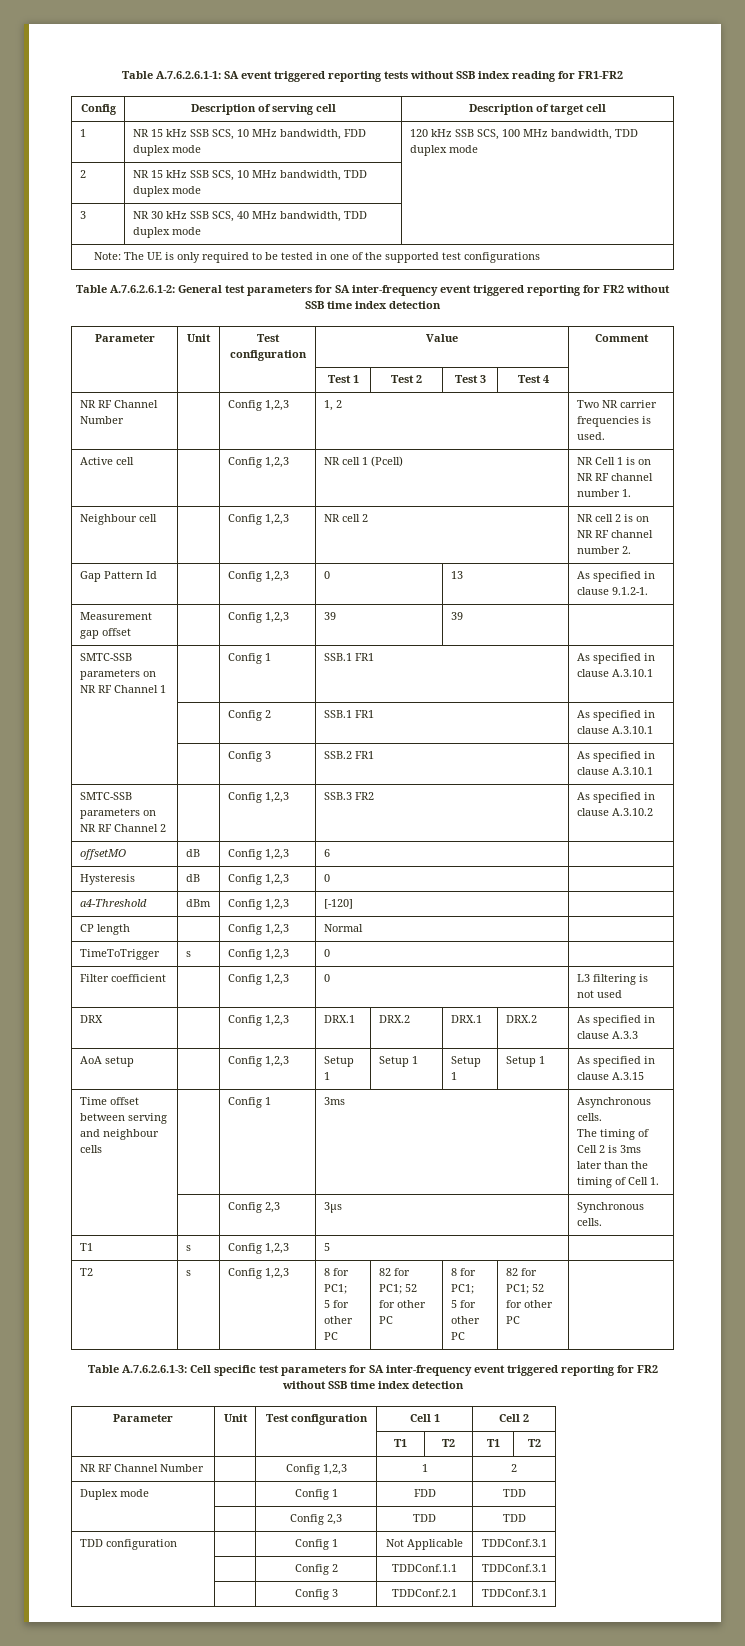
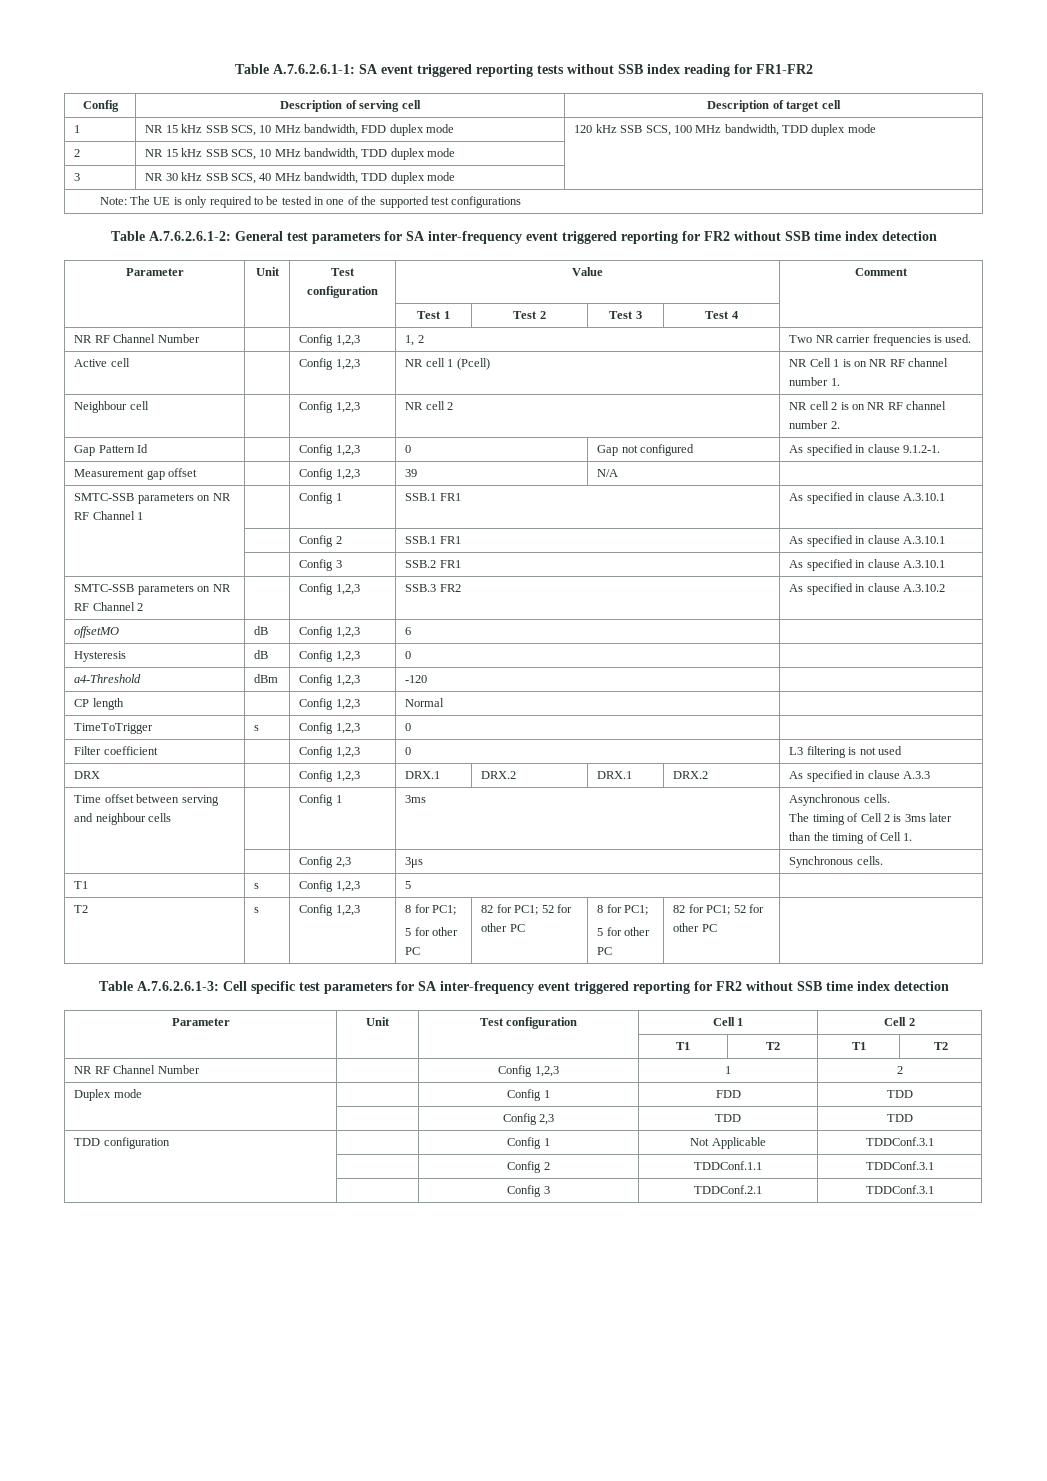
- Gap Pattern Id | | Config 1,2,3 | 0 | 13 | As specified in clause 9.1.2-1.
+ Gap Pattern Id | | Config 1,2,3 | 0 | Gap not configured | As specified in clause 9.1.2-1.
- Measurement gap offset | | Config 1,2,3 | 39 | 39 |
+ Measurement gap offset | | Config 1,2,3 | 39 | N/A |
- a4-Threshold | dBm | Config 1,2,3 | [-120] |
+ a4-Threshold | dBm | Config 1,2,3 | -120 |
- AoA setup | | Config 1,2,3 | Setup 1 | Setup 1 | Setup 1 | Setup 1 | As specified in clause A.3.15

